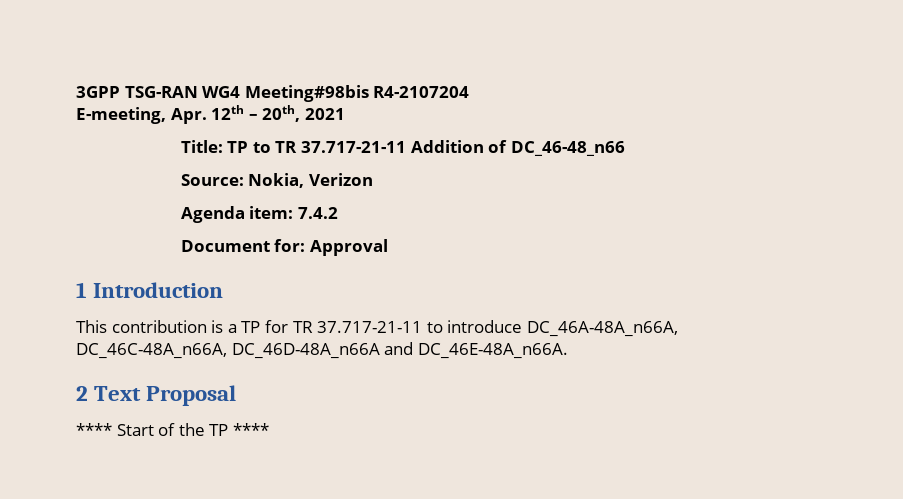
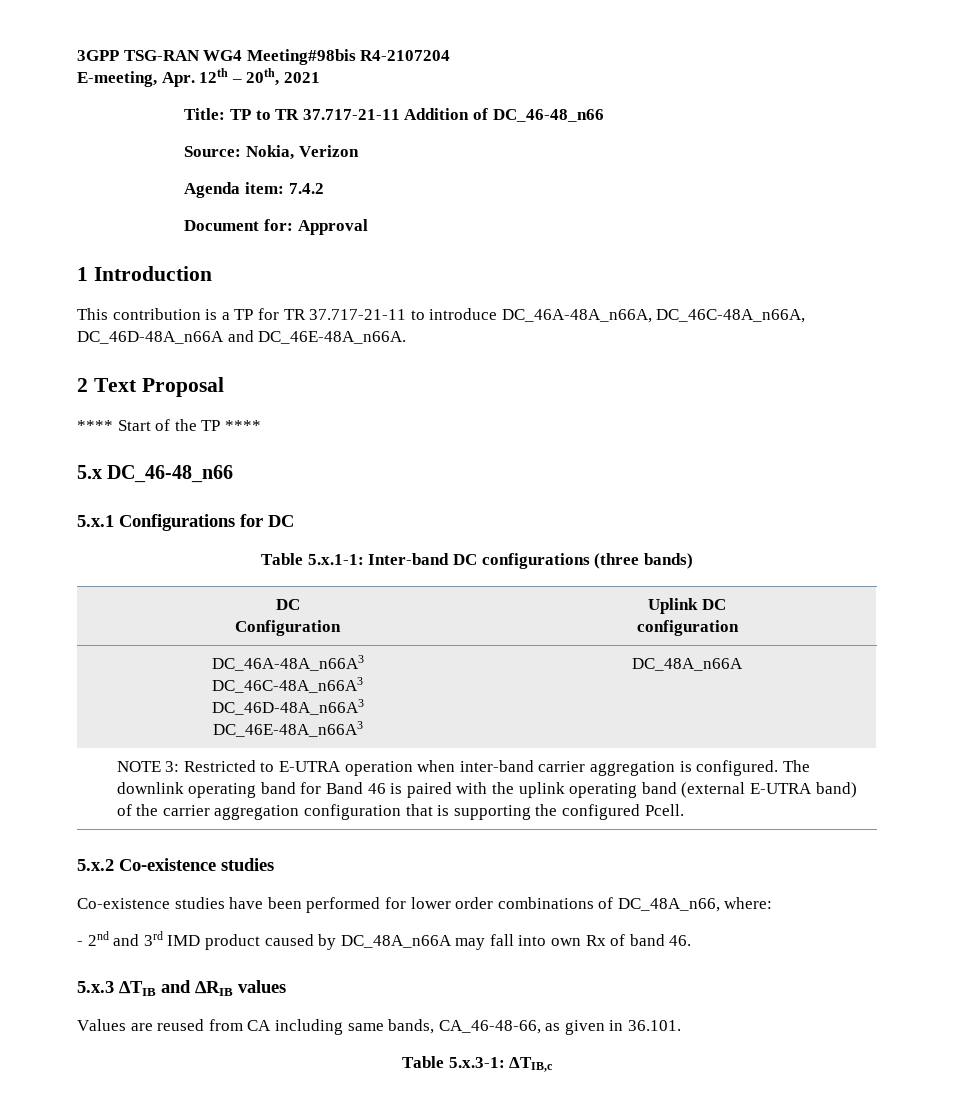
+ 5.x DC_46-48_n66
+ 5.x.1 Configurations for DC
+ Table 5.x.1-1: Inter-band DC configurations (three bands)
+ DC
+ Configuration | Uplink DC
+ configuration
+ DC_46A-48A_n66A3
+ DC_46C-48A_n66A3
+ DC_46D-48A_n66A3
+ DC_46E-48A_n66A3 | DC_48A_n66A
+ NOTE 3: Restricted to E-UTRA operation when inter-band carrier aggregation is configured. The downlink operating band for Band 46 is paired with the uplink operating band (external E-UTRA band) of the carrier aggregation configuration that is supporting the configured Pcell.
+ 5.x.2 Co-existence studies
+ Co-existence studies have been performed for lower order combinations of DC_48A_n66, where:
+ - 2nd and 3rd IMD product caused by DC_48A_n66A may fall into own Rx of band 46.
+ 5.x.3 ∆TIB and ∆RIB values
+ Values are reused from CA including same bands, CA_46-48-66, as given in 36.101.
+ Table 5.x.3-1: ΔTIB,c

